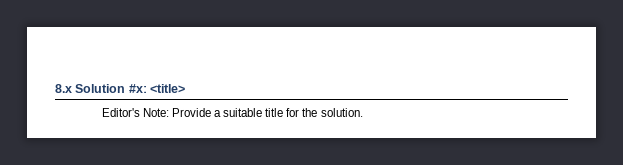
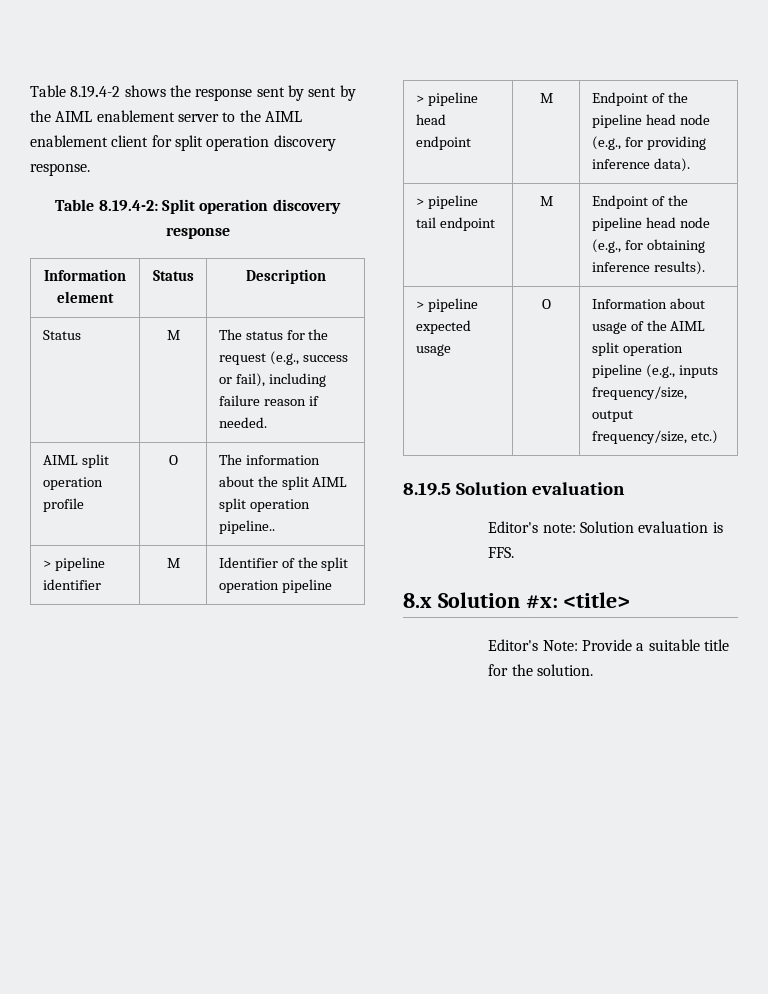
+ Table 8.19.4-2 shows the response sent by sent by the AIML enablement server to the AIML enablement client for split operation discovery response.
+ Table 8.19.4-2: Split operation discovery response
+ Information element | Status | Description
+ Status | M | The status for the request (e.g., success or fail), including failure reason if needed.
+ AIML split operation profile | O | The information about the split AIML split operation pipeline..
+ > pipeline identifier | M | Identifier of the split operation pipeline
+ > pipeline head endpoint | M | Endpoint of the pipeline head node (e.g., for providing inference data).
+ > pipeline tail endpoint | M | Endpoint of the pipeline head node (e.g., for obtaining inference results).
+ > pipeline expected usage | O | Information about usage of the AIML split operation pipeline (e.g., inputs frequency/size, output frequency/size, etc.)
+ 8.19.5 Solution evaluation
+ Editor's note: Solution evaluation is FFS.

